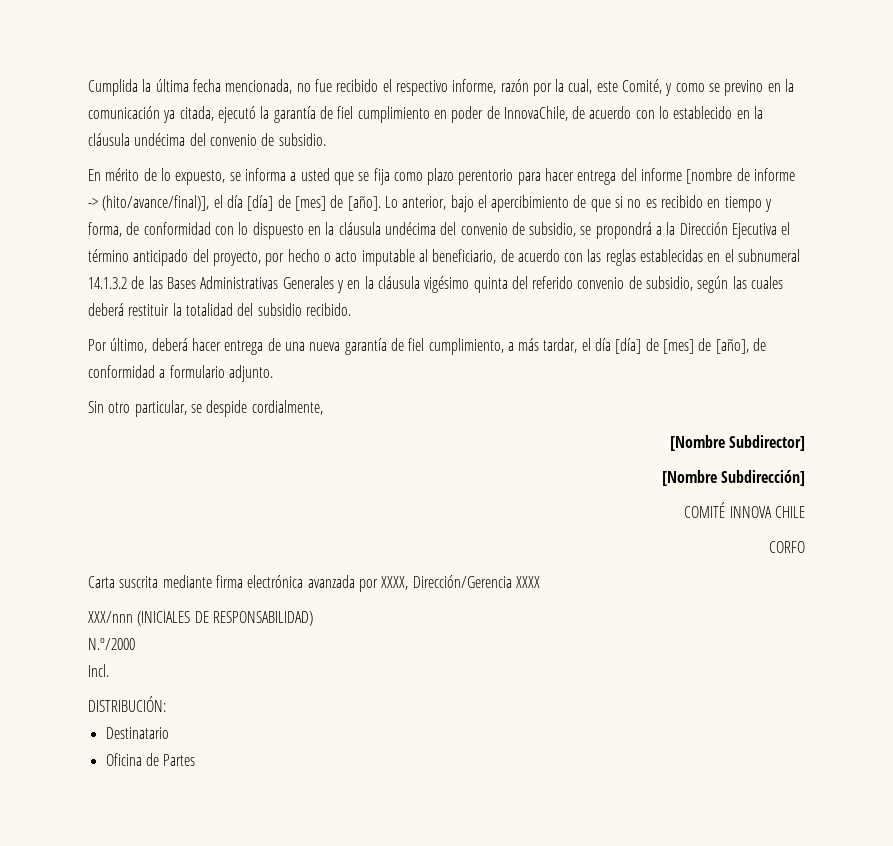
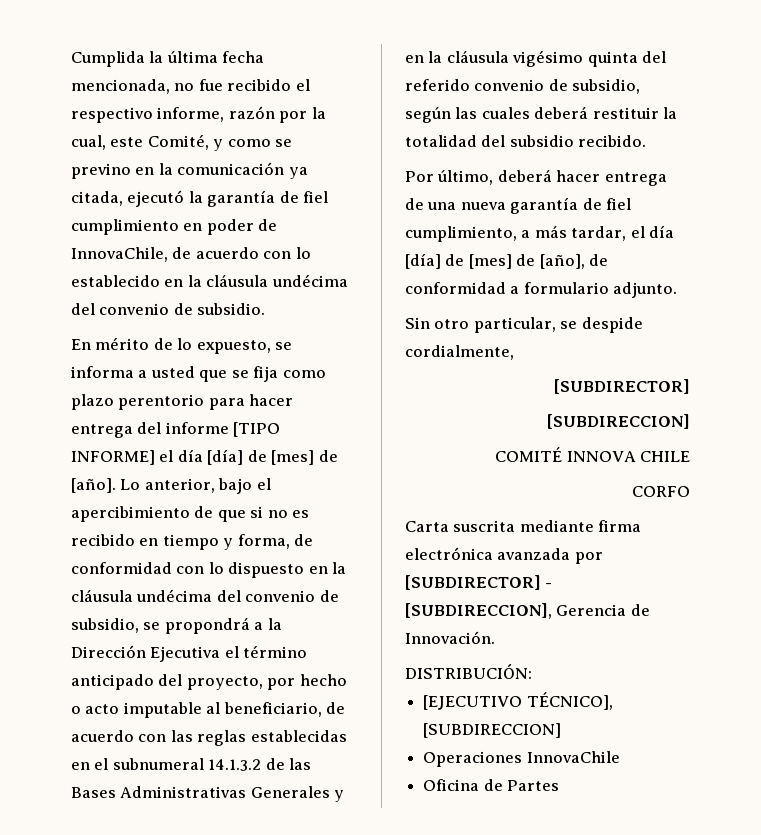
- En mérito de lo expuesto, se informa a usted que se fija como plazo perentorio para hacer entrega del informe [nombre de informe -> (hito/avance/final)], el día [día] de [mes] de [año].
+ En mérito de lo expuesto, se informa a usted que se fija como plazo perentorio para hacer entrega del informe [TIPO INFORME] el día [día] de [mes] de [año].
  Sin otro particular, se despide cordialmente,
- [Nombre Subdirector]
- [Nombre Subdirección]
+ [SUBDIRECTOR]
+ [SUBDIRECCION]
- Carta suscrita mediante firma electrónica avanzada por XXXX, Dirección/Gerencia XXXX
- XXX/nnn (INICIALES DE RESPONSABILIDAD)
- N.º/2000
- Incl.
+ Carta suscrita mediante firma electrónica avanzada por [SUBDIRECTOR] - [SUBDIRECCION], Gerencia de Innovación.
  DISTRIBUCIÓN:
- Destinatario
+ [EJECUTIVO TÉCNICO], [SUBDIRECCION]
+ Operaciones InnovaChile

